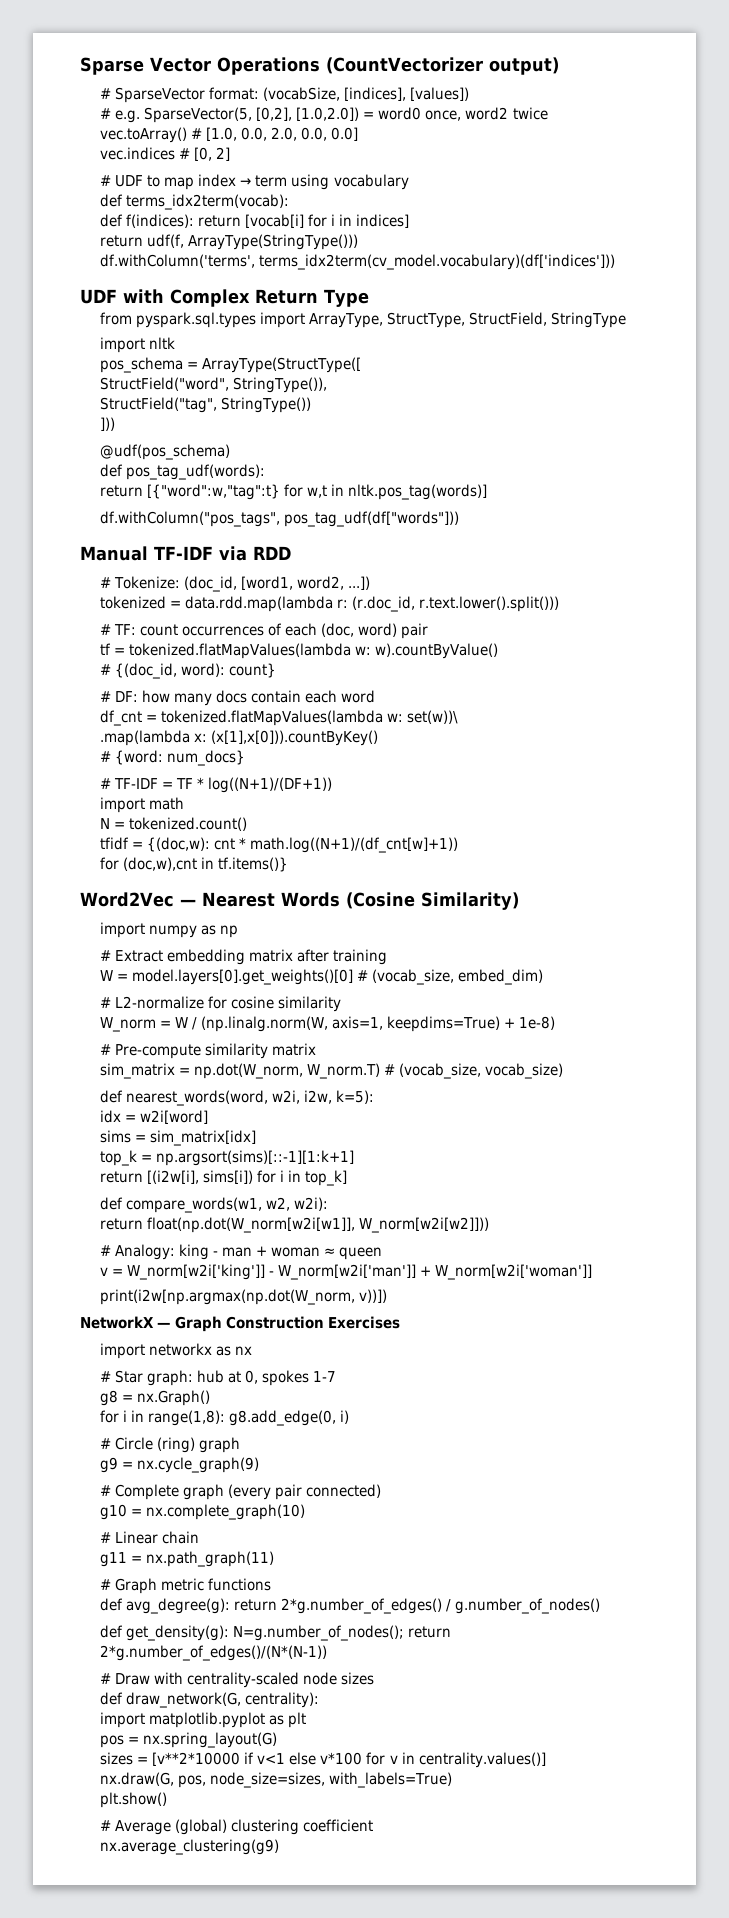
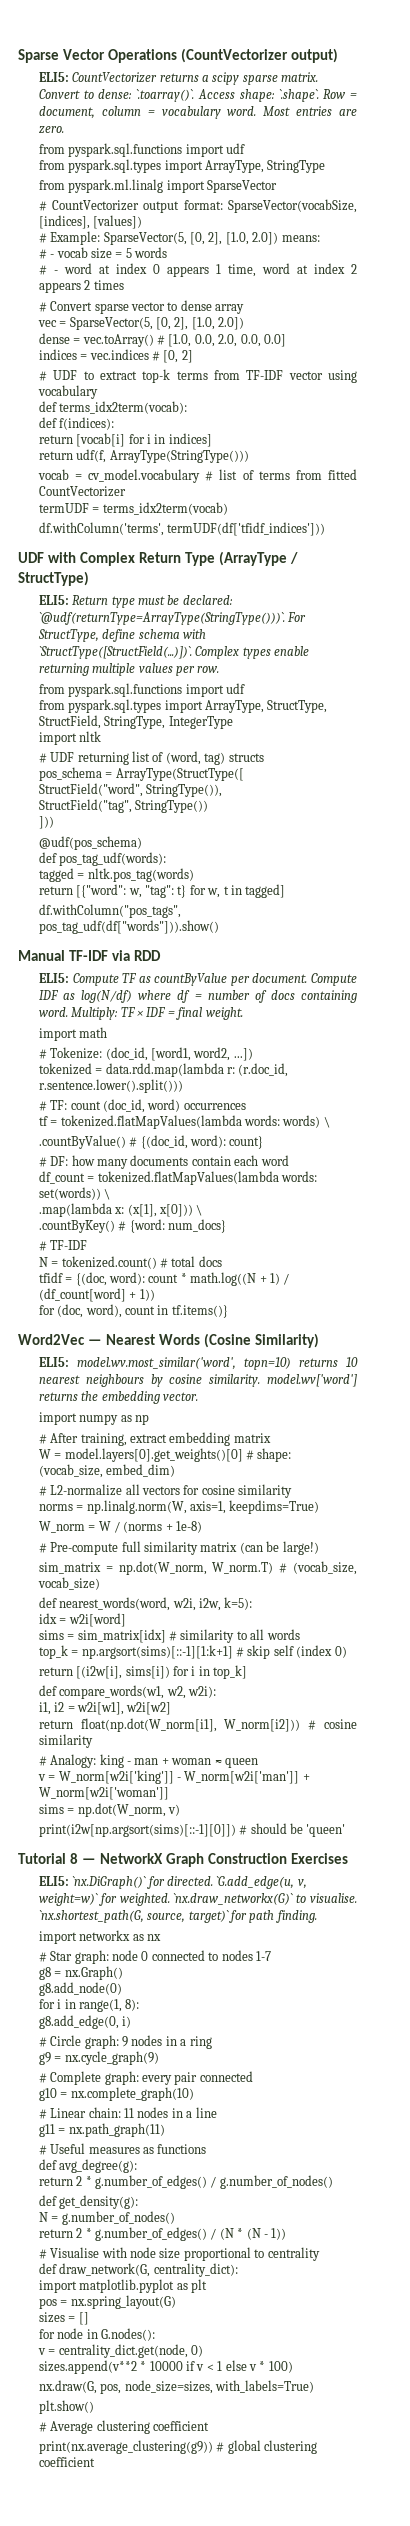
- # SparseVector format: (vocabSize, [indices], [values])
- # e.g. SparseVector(5, [0,2], [1.0,2.0]) = word0 once, word2 twice
- vec.toArray() # [1.0, 0.0, 2.0, 0.0, 0.0]
+ ELI5: CountVectorizer returns a scipy sparse matrix. Convert to dense: `.toarray()`. Access shape: `.shape`. Row = document, column = vocabulary word. Most entries are zero.
+ from pyspark.sql.functions import udf
+ from pyspark.sql.types import ArrayType, StringType
+ from pyspark.ml.linalg import SparseVector
+ # CountVectorizer output format: SparseVector(vocabSize, [indices], [values])
+ # Example: SparseVector(5, [0, 2], [1.0, 2.0]) means:
+ # - vocab size = 5 words
+ # - word at index 0 appears 1 time, word at index 2 appears 2 times
+ # Convert sparse vector to dense array
+ vec = SparseVector(5, [0, 2], [1.0, 2.0])
+ dense = vec.toArray() # [1.0, 0.0, 2.0, 0.0, 0.0]
- vec.indices # [0, 2]
+ indices = vec.indices # [0, 2]
- # UDF to map index → term using vocabulary
+ # UDF to extract top-k terms from TF-IDF vector using vocabulary
- def f(indices): return [vocab[i] for i in indices]
+ def f(indices):
+ return [vocab[i] for i in indices]
+ vocab = cv_model.vocabulary # list of terms from fitted CountVectorizer
+ termUDF = terms_idx2term(vocab)
- df.withColumn('terms', terms_idx2term(cv_model.vocabulary)(df['indices']))
+ df.withColumn('terms', termUDF(df['tfidf_indices']))
- UDF with Complex Return Type
+ UDF with Complex Return Type (ArrayType / StructType)
+ ELI5: Return type must be declared: `@udf(returnType=ArrayType(StringType()))`. For StructType, define schema with `StructType([StructField(...)])`. Complex types enable returning multiple values per row.
+ from pyspark.sql.functions import udf
- from pyspark.sql.types import ArrayType, StructType, StructField, StringType
+ from pyspark.sql.types import ArrayType, StructType, StructField, StringType, IntegerType
+ # UDF returning list of (word, tag) structs
- return [{"word":w,"tag":t} for w,t in nltk.pos_tag(words)]
+ tagged = nltk.pos_tag(words)
+ return [{"word": w, "tag": t} for w, t in tagged]
- df.withColumn("pos_tags", pos_tag_udf(df["words"]))
+ df.withColumn("pos_tags", pos_tag_udf(df["words"])).show()
+ ELI5: Compute TF as countByValue per document. Compute IDF as log(N/df) where df = number of docs containing word. Multiply: TF × IDF = final weight.
+ import math
- tokenized = data.rdd.map(lambda r: (r.doc_id, r.text.lower().split()))
+ tokenized = data.rdd.map(lambda r: (r.doc_id, r.sentence.lower().split()))
- # TF: count occurrences of each (doc, word) pair
+ # TF: count (doc_id, word) occurrences
- tf = tokenized.flatMapValues(lambda w: w).countByValue()
- # {(doc_id, word): count}
+ tf = tokenized.flatMapValues(lambda words: words) \
+ .countByValue() # {(doc_id, word): count}
- # DF: how many docs contain each word
+ # DF: how many documents contain each word
- df_cnt = tokenized.flatMapValues(lambda w: set(w))\
+ df_count = tokenized.flatMapValues(lambda words: set(words)) \
- .map(lambda x: (x[1],x[0])).countByKey()
- # {word: num_docs}
+ .map(lambda x: (x[1], x[0])) \
+ .countByKey() # {word: num_docs}
- # TF-IDF = TF * log((N+1)/(DF+1))
- import math
+ # TF-IDF
- N = tokenized.count()
+ N = tokenized.count() # total docs
- tfidf = {(doc,w): cnt * math.log((N+1)/(df_cnt[w]+1))
- for (doc,w),cnt in tf.items()}
+ tfidf = {(doc, word): count * math.log((N + 1) / (df_count[word] + 1))
+ for (doc, word), count in tf.items()}
+ ELI5: model.wv.most_similar('word', topn=10) returns 10 nearest neighbours by cosine similarity. model.wv['word'] returns the embedding vector.
- # Extract embedding matrix after training
+ # After training, extract embedding matrix
- W = model.layers[0].get_weights()[0] # (vocab_size, embed_dim)
+ W = model.layers[0].get_weights()[0] # shape: (vocab_size, embed_dim)
- # L2-normalize for cosine similarity
+ # L2-normalize all vectors for cosine similarity
+ norms = np.linalg.norm(W, axis=1, keepdims=True)
- W_norm = W / (np.linalg.norm(W, axis=1, keepdims=True) + 1e-8)
+ W_norm = W / (norms + 1e-8)
- # Pre-compute similarity matrix
+ # Pre-compute full similarity matrix (can be large!)
- sims = sim_matrix[idx]
- top_k = np.argsort(sims)[::-1][1:k+1]
+ sims = sim_matrix[idx] # similarity to all words
+ top_k = np.argsort(sims)[::-1][1:k+1] # skip self (index 0)
- return float(np.dot(W_norm[w2i[w1]], W_norm[w2i[w2]]))
+ i1, i2 = w2i[w1], w2i[w2]
+ return float(np.dot(W_norm[i1], W_norm[i2])) # cosine similarity
- print(i2w[np.argmax(np.dot(W_norm, v))])
- NetworkX — Graph Construction Exercises
+ sims = np.dot(W_norm, v)
+ print(i2w[np.argsort(sims)[::-1][0]]) # should be 'queen'
+ Tutorial 8 — NetworkX Graph Construction Exercises
+ ELI5: `nx.DiGraph()` for directed. `G.add_edge(u, v, weight=w)` for weighted. `nx.draw_networkx(G)` to visualise. `nx.shortest_path(G, source, target)` for path finding.
- # Star graph: hub at 0, spokes 1-7
+ # Star graph: node 0 connected to nodes 1-7
- for i in range(1,8): g8.add_edge(0, i)
+ g8.add_node(0)
+ for i in range(1, 8):
+ g8.add_edge(0, i)
- # Circle (ring) graph
+ # Circle graph: 9 nodes in a ring
- # Complete graph (every pair connected)
+ # Complete graph: every pair connected
- # Linear chain
+ # Linear chain: 11 nodes in a line
- # Graph metric functions
+ # Useful measures as functions
- def avg_degree(g): return 2*g.number_of_edges() / g.number_of_nodes()
+ def avg_degree(g):
+ return 2 * g.number_of_edges() / g.number_of_nodes()
- def get_density(g): N=g.number_of_nodes(); return 2*g.number_of_edges()/(N*(N-1))
- # Draw with centrality-scaled node sizes
+ def get_density(g):
+ N = g.number_of_nodes()
+ return 2 * g.number_of_edges() / (N * (N - 1))
+ # Visualise with node size proportional to centrality
- def draw_network(G, centrality):
+ def draw_network(G, centrality_dict):
- sizes = [v**2*10000 if v<1 else v*100 for v in centrality.values()]
+ sizes = []
+ for node in G.nodes():
+ v = centrality_dict.get(node, 0)
+ sizes.append(v**2 * 10000 if v < 1 else v * 100)
- # Average (global) clustering coefficient
+ # Average clustering coefficient
- nx.average_clustering(g9)
+ print(nx.average_clustering(g9)) # global clustering coefficient

